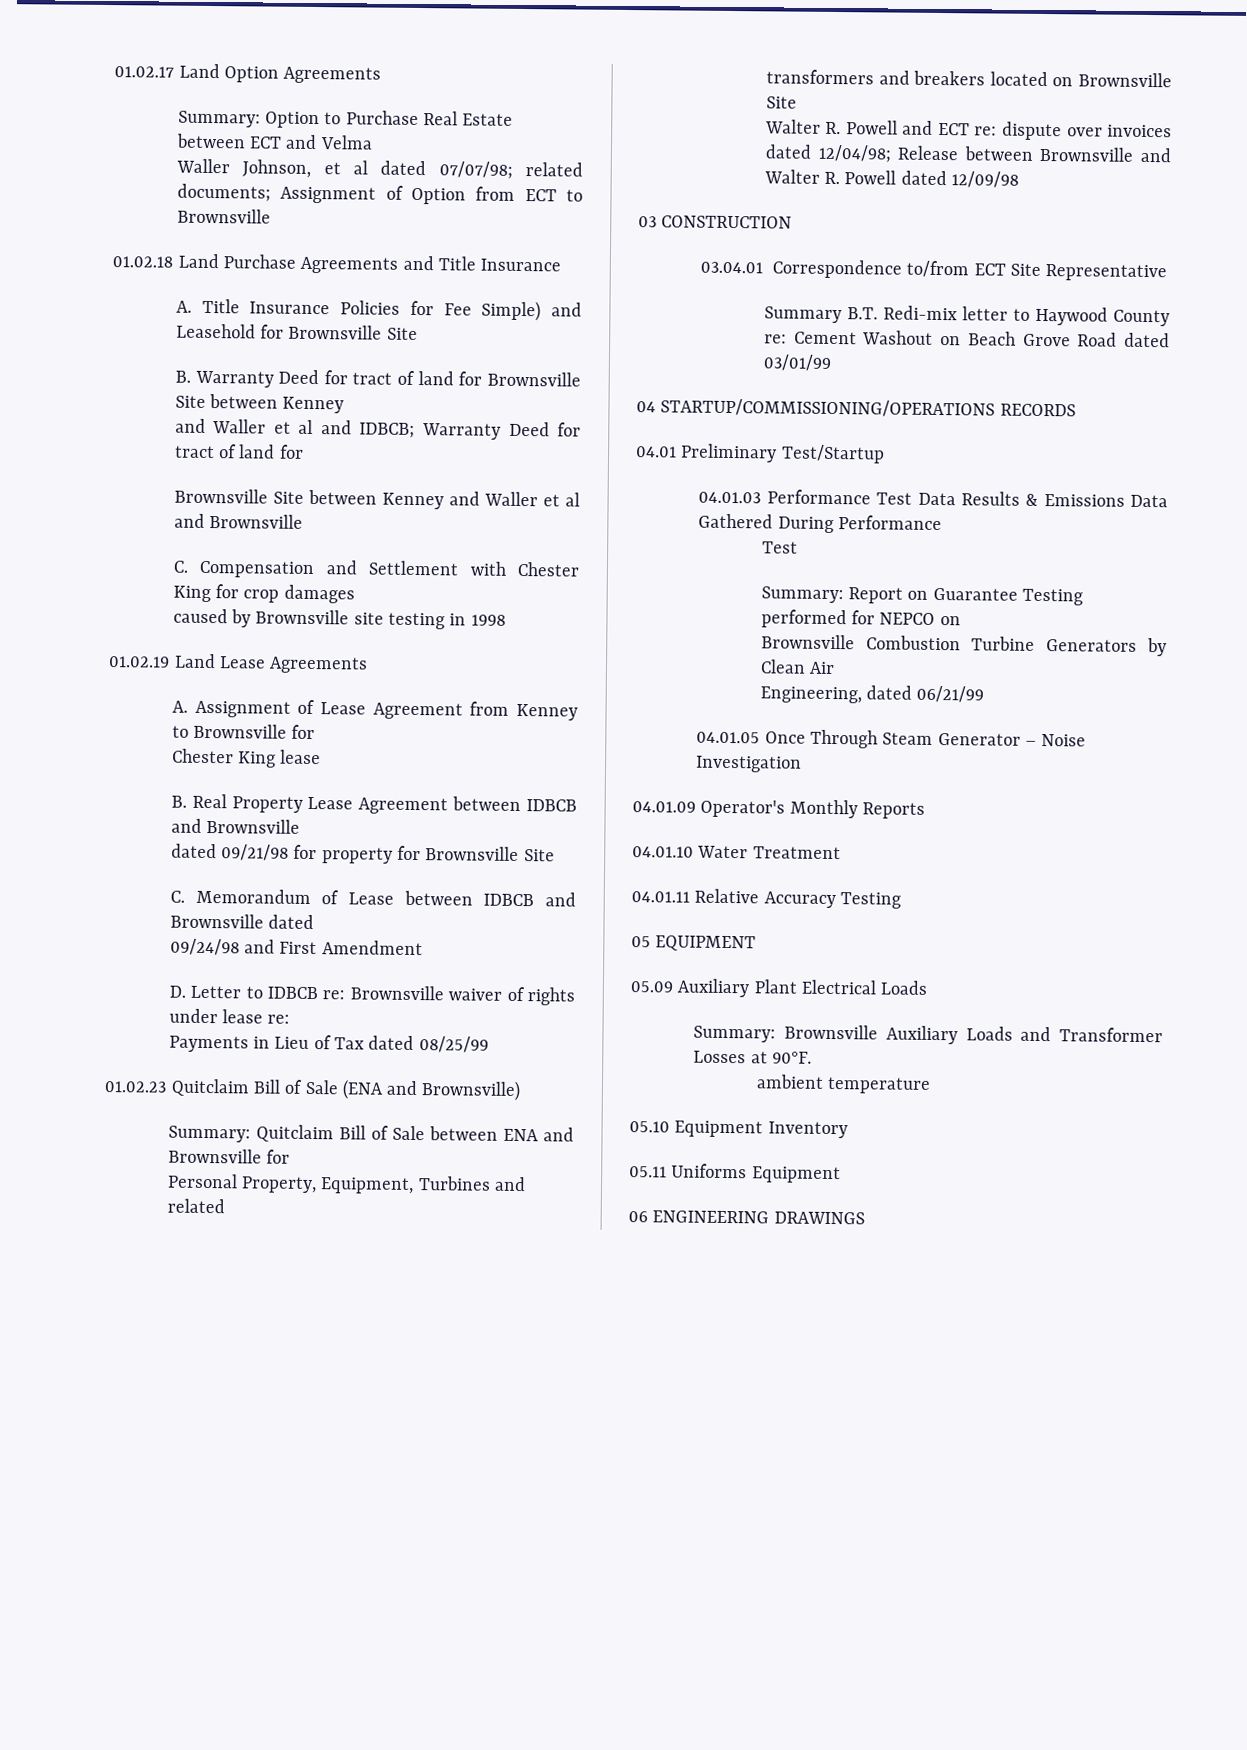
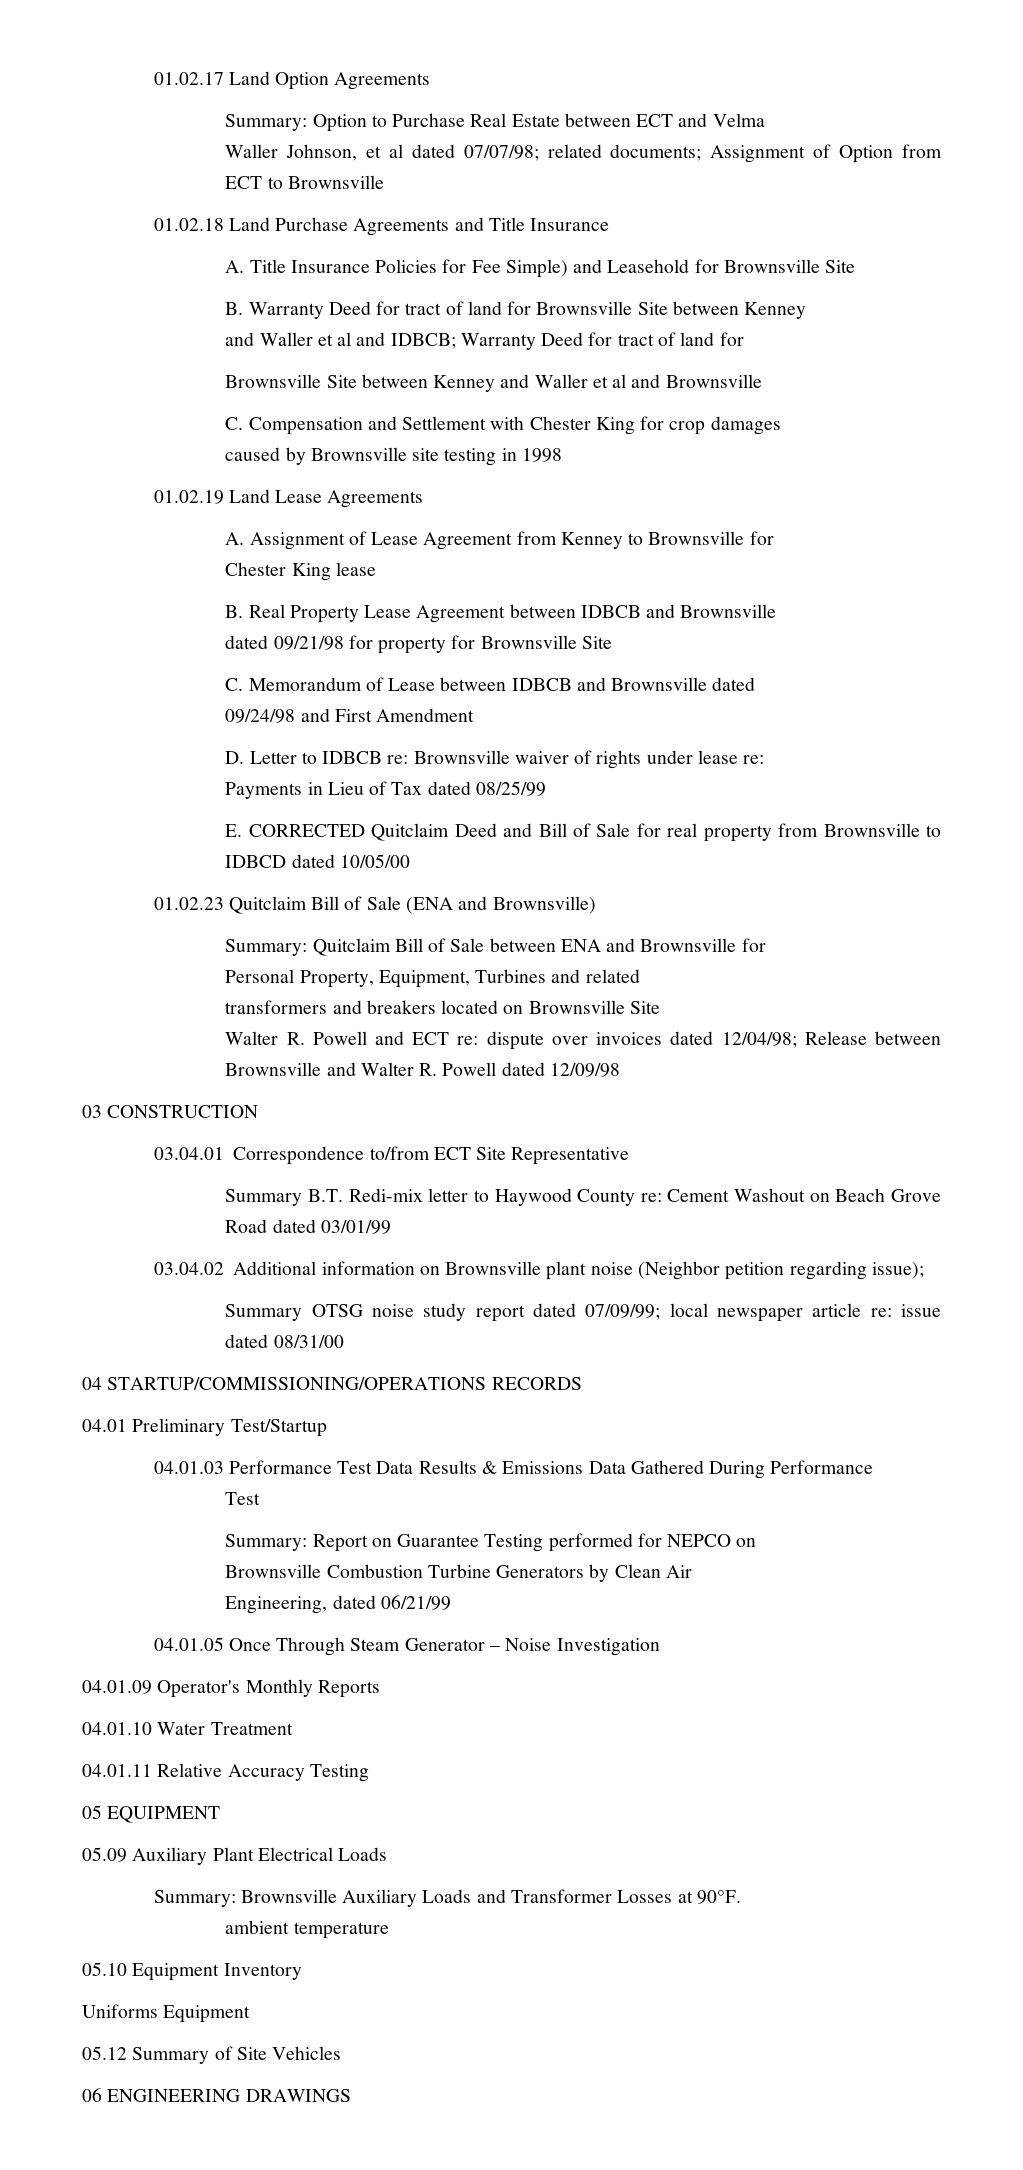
+ E. CORRECTED Quitclaim Deed and Bill of Sale for real property from Brownsville to IDBCD dated 10/05/00
+ 03.04.02 Additional information on Brownsville plant noise (Neighbor petition regarding issue);
+ Summary OTSG noise study report dated 07/09/99; local newspaper article re: issue dated 08/31/00
- 05.11 Uniforms Equipment
+ Uniforms Equipment
+ 05.12 Summary of Site Vehicles

